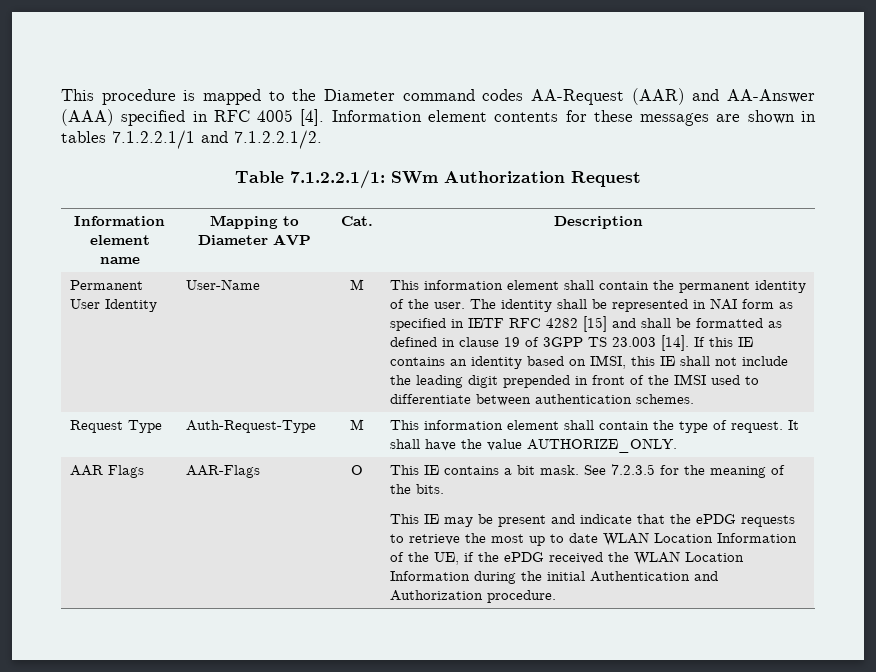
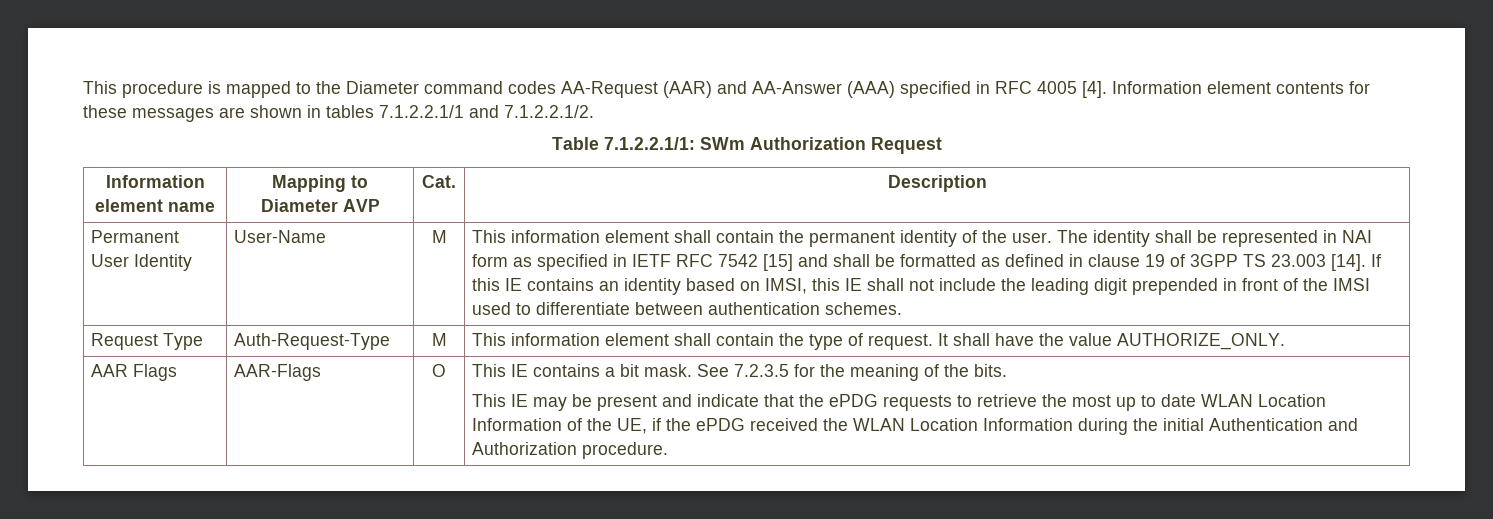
- The identity shall be represented in NAI form as specified in IETF RFC 4282 [15] and shall be formatted as defined in clause 19 of 3GPP TS 23.003 [14].
+ The identity shall be represented in NAI form as specified in IETF RFC 7542 [15] and shall be formatted as defined in clause 19 of 3GPP TS 23.003 [14].

